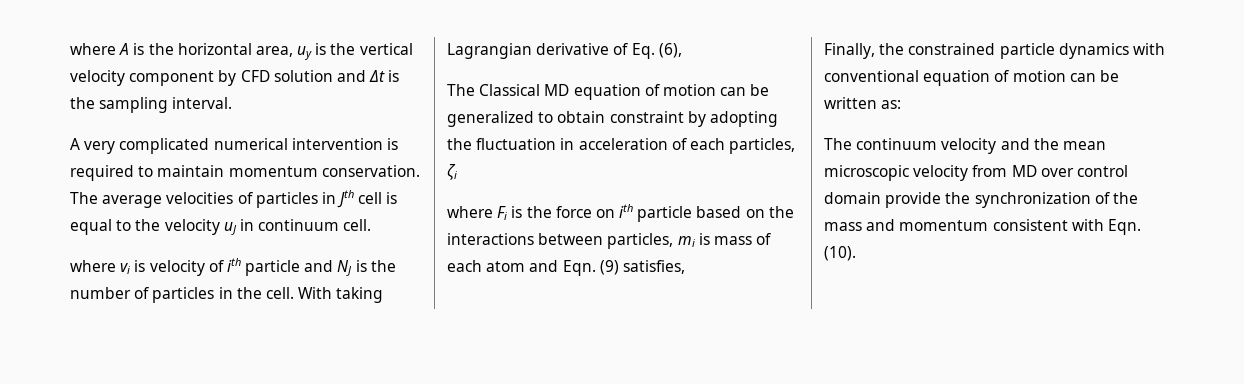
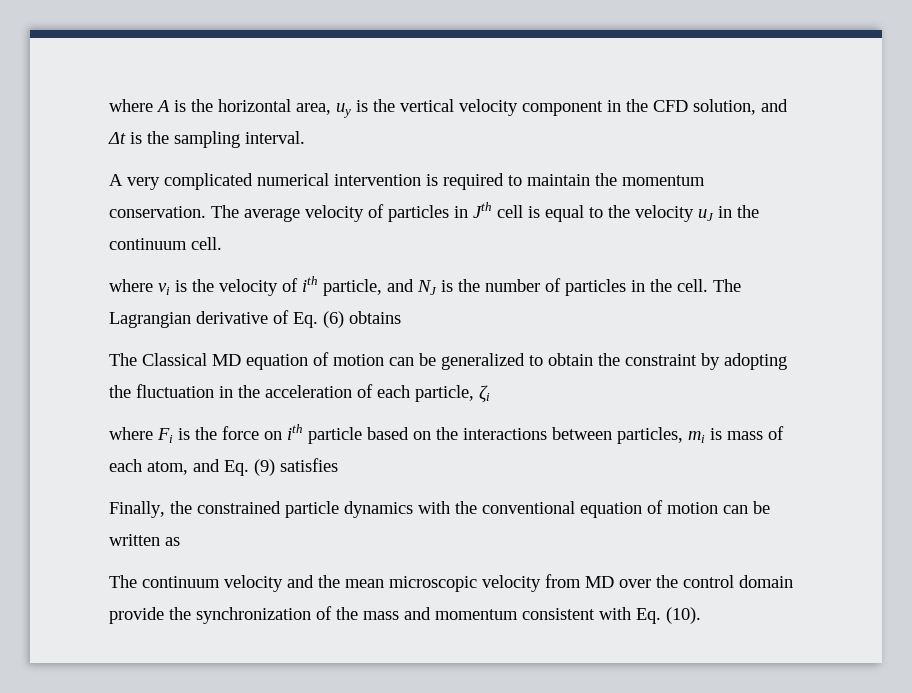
- where A is the horizontal area, uy is the vertical velocity component by CFD solution and Δt is the sampling interval.
+ where A is the horizontal area, uy is the vertical velocity component in the CFD solution, and Δt is the sampling interval.
- A very complicated numerical intervention is required to maintain momentum conservation.
+ A very complicated numerical intervention is required to maintain the momentum conservation.
- The average velocities of particles in Jth cell is equal to the velocity uJ in continuum cell.
+ The average velocity of particles in Jth cell is equal to the velocity uJ in the continuum cell.
- where vi is velocity of ith particle and NJ is the number of particles in the cell.
+ where vi is the velocity of ith particle, and NJ is the number of particles in the cell.
- With taking Lagrangian derivative of Eq. (6),
+ The Lagrangian derivative of Eq. (6) obtains
- The Classical MD equation of motion can be generalized to obtain constraint by adopting the fluctuation in acceleration of each particles, ζi
+ The Classical MD equation of motion can be generalized to obtain the constraint by adopting the fluctuation in the acceleration of each particle, ζi
- where Fi is the force on ith particle based on the interactions between particles, mi is mass of each atom and Eqn. (9) satisfies,
+ where Fi is the force on ith particle based on the interactions between particles, mi is mass of each atom, and Eq. (9) satisfies
- Finally, the constrained particle dynamics with conventional equation of motion can be written as:
+ Finally, the constrained particle dynamics with the conventional equation of motion can be written as
- The continuum velocity and the mean microscopic velocity from MD over control domain provide the synchronization of the mass and momentum consistent with Eqn. (10).
+ The continuum velocity and the mean microscopic velocity from MD over the control domain provide the synchronization of the mass and momentum consistent with Eq. (10).

